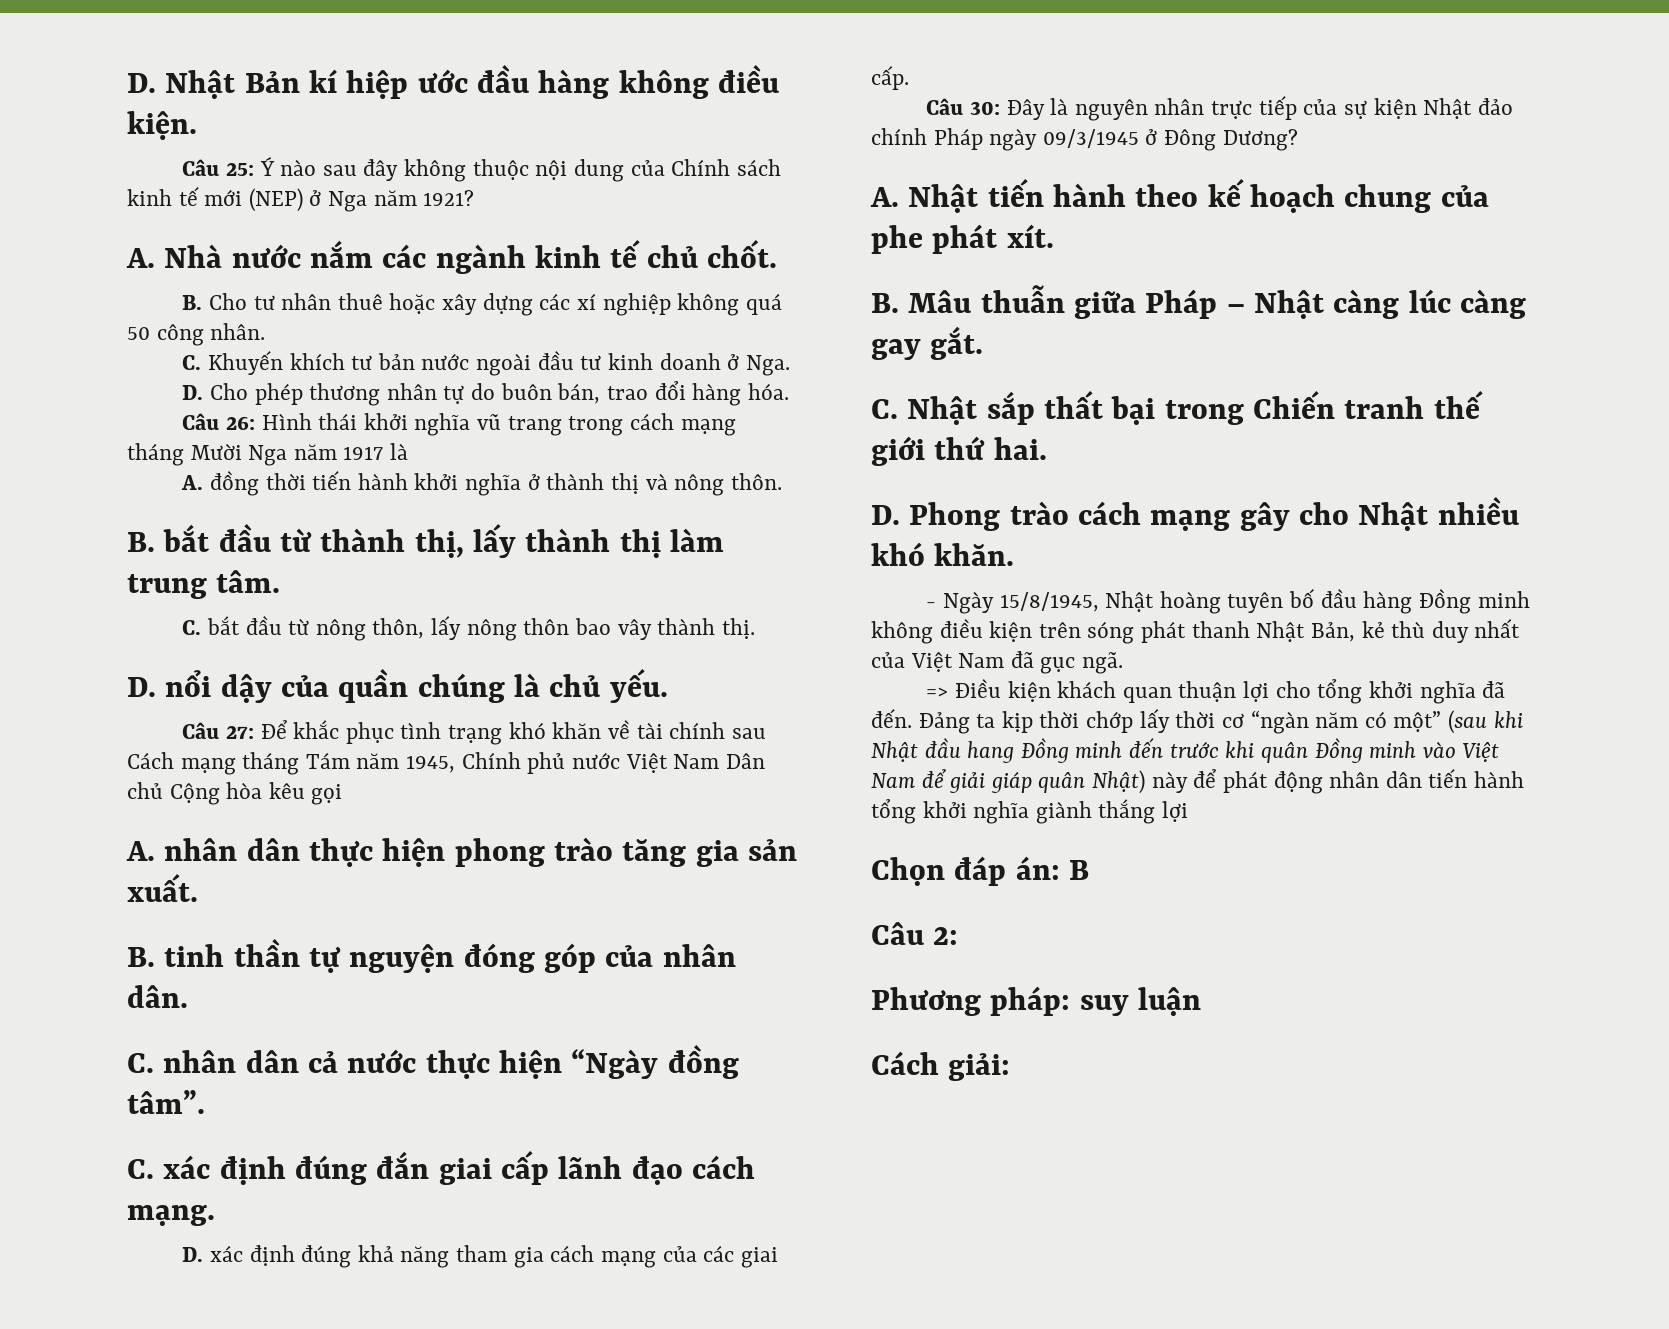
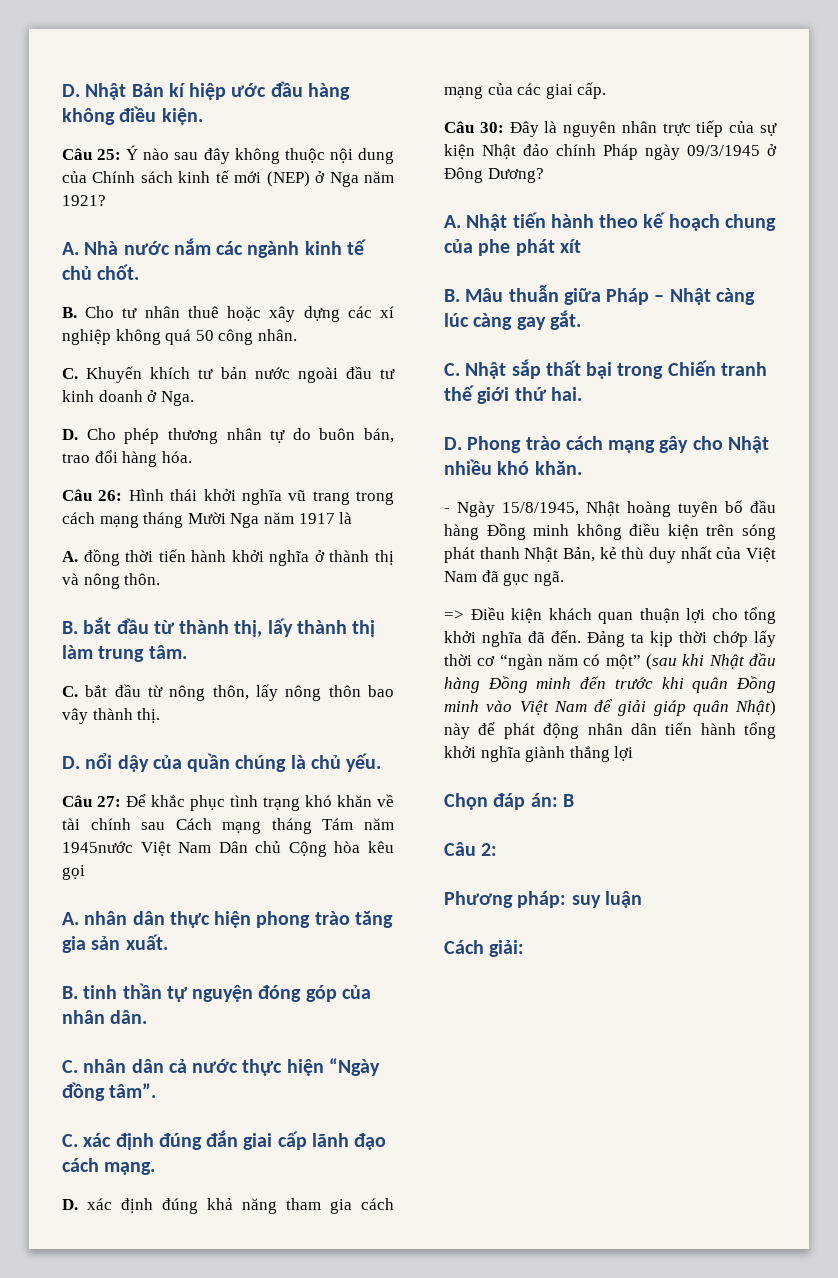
- Câu 27: Để khắc phục tình trạng khó khăn về tài chính sau Cách mạng tháng Tám năm 1945, Chính phủ nước Việt Nam Dân chủ Cộng hòa kêu gọi
+ Câu 27: Để khắc phục tình trạng khó khăn về tài chính sau Cách mạng tháng Tám năm 1945nước Việt Nam Dân chủ Cộng hòa kêu gọi
- A. Nhật tiến hành theo kế hoạch chung của phe phát xít.
+ A. Nhật tiến hành theo kế hoạch chung của phe phát xít
- Đảng ta kịp thời chớp lấy thời cơ “ngàn năm có một” (sau khi Nhật đầu hang Đồng minh đến trước khi quân Đồng minh vào Việt Nam để giải giáp quân Nhật) này để phát động nhân dân tiến hành tổng khởi nghĩa giành thắng lợi
+ Đảng ta kịp thời chớp lấy thời cơ “ngàn năm có một” (sau khi Nhật đầu hàng Đồng minh đến trước khi quân Đồng minh vào Việt Nam để giải giáp quân Nhật) này để phát động nhân dân tiến hành tổng khởi nghĩa giành thắng lợi

